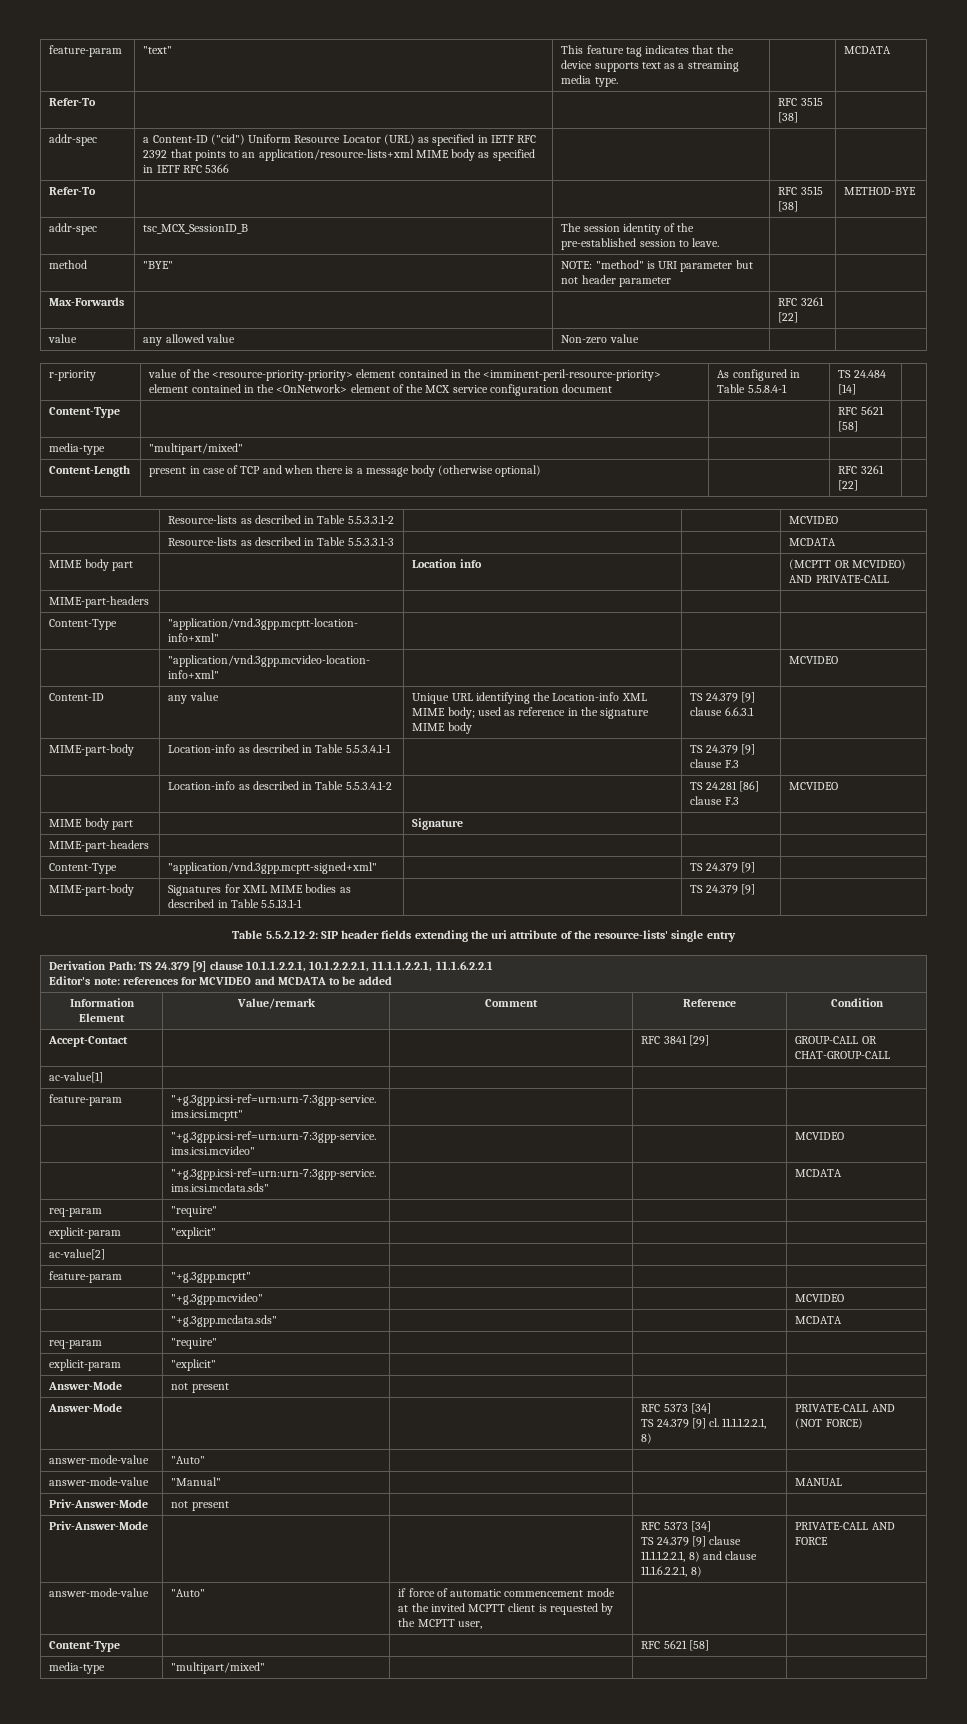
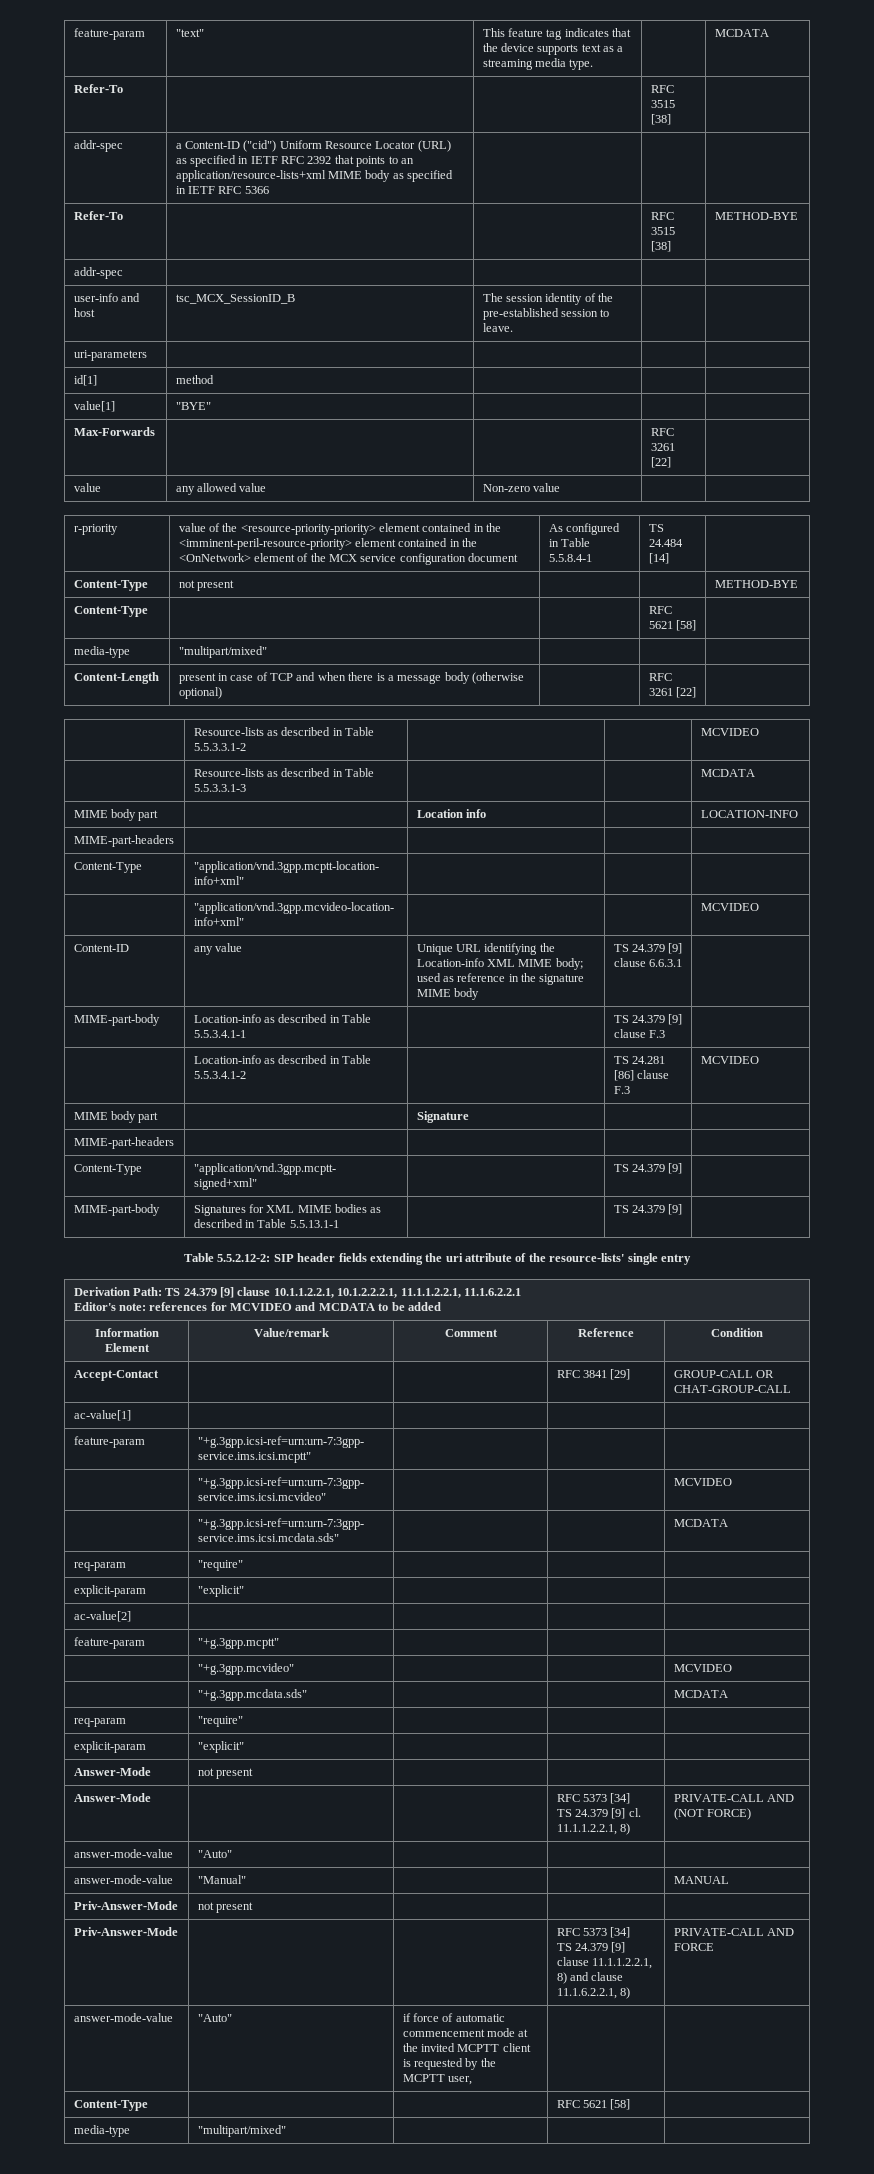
- addr-spec | tsc_MCX_SessionID_B | The session identity of the pre-established session to leave. | |
+ addr-spec | | | |
+ user-info and host | tsc_MCX_SessionID_B | The session identity of the pre-established session to leave. | |
- method | "BYE" | NOTE: "method" is URI parameter but not header parameter | |
+ uri-parameters | | | |
+ id[1] | method | | |
+ value[1] | "BYE" | | |
+ Content-Type | not present | | | METHOD-BYE
- MIME body part | | Location info | | (MCPTT OR MCVIDEO) AND PRIVATE-CALL
+ MIME body part | | Location info | | LOCATION-INFO

